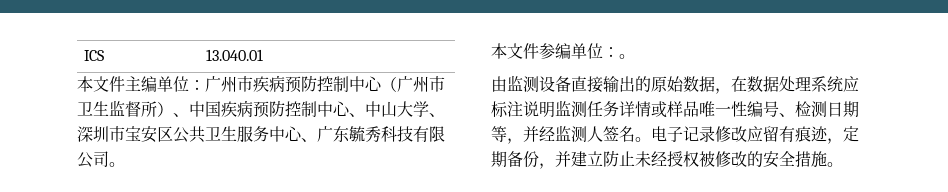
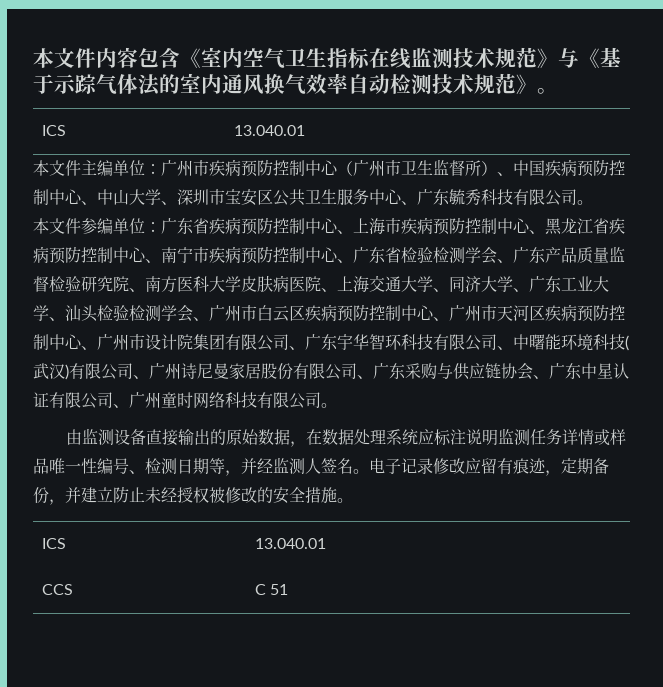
+ 本文件内容包含《室内空气卫生指标在线监测技术规范》与《基于示踪气体法的室内通风换气效率自动检测技术规范》。
- 本文件参编单位：。
+ 本文件参编单位：广东省疾病预防控制中心、上海市疾病预防控制中心、黑龙江省疾病预防控制中心、南宁市疾病预防控制中心、广东省检验检测学会、广东产品质量监督检验研究院、南方医科大学皮肤病医院、上海交通大学、同济大学、广东工业大学、汕头检验检测学会、广州市白云区疾病预防控制中心、广州市天河区疾病预防控制中心、广州市设计院集团有限公司、广东宇华智环科技有限公司、中曙能环境科技(武汉)有限公司、广州诗尼曼家居股份有限公司、广东采购与供应链协会、广东中星认证有限公司、广州童时网络科技有限公司。
  电子记录修改应留有痕迹，定期备份，并建立防止未经授权被修改的安全措施。
+ ICS | 13.040.01
+ CCS | C 51

